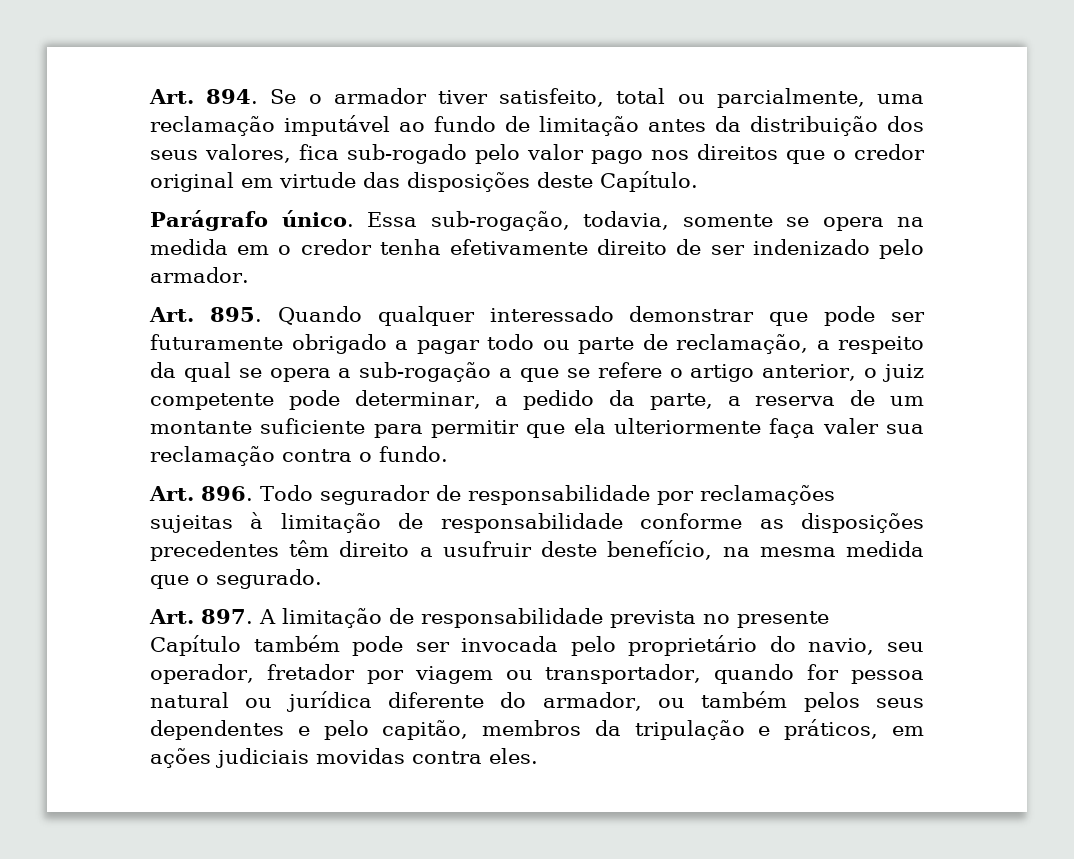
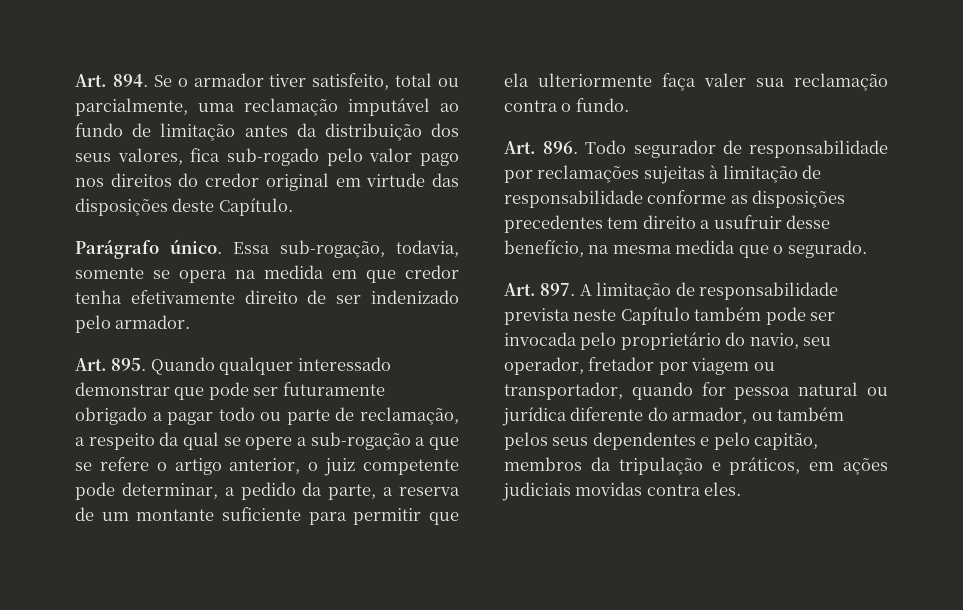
- Art. 894. Se o armador tiver satisfeito, total ou parcialmente, uma reclamação imputável ao fundo de limitação antes da distribuição dos seus valores, fica sub-rogado pelo valor pago nos direitos que o credor original em virtude das disposições deste Capítulo.
+ Art. 894. Se o armador tiver satisfeito, total ou parcialmente, uma reclamação imputável ao fundo de limitação antes da distribuição dos seus valores, fica sub-rogado pelo valor pago nos direitos do credor original em virtude das disposições deste Capítulo.
- Essa sub-rogação, todavia, somente se opera na medida em o credor tenha efetivamente direito de ser indenizado pelo armador.
+ Essa sub-rogação, todavia, somente se opera na medida em que credor tenha efetivamente direito de ser indenizado pelo armador.
- Art. 895. Quando qualquer interessado demonstrar que pode ser futuramente obrigado a pagar todo ou parte de reclamação, a respeito da qual se opera a sub-rogação a que se refere o artigo anterior, o juiz competente pode determinar, a pedido da parte, a reserva de um montante suficiente para permitir que ela ulteriormente faça valer sua reclamação contra o fundo.
+ Art. 895. Quando qualquer interessado demonstrar que pode ser futuramente obrigado a pagar todo ou parte de reclamação, a respeito da qual se opere a sub-rogação a que se refere o artigo anterior, o juiz competente pode determinar, a pedido da parte, a reserva de um montante suficiente para permitir que ela ulteriormente faça valer sua reclamação contra o fundo.
- Art. 896. Todo segurador de responsabilidade por reclamações sujeitas à limitação de responsabilidade conforme as disposições precedentes têm direito a usufruir deste benefício, na mesma medida que o segurado.
+ Art. 896. Todo segurador de responsabilidade por reclamações sujeitas à limitação de responsabilidade conforme as disposições precedentes tem direito a usufruir desse benefício, na mesma medida que o segurado.
- Art. 897. A limitação de responsabilidade prevista no presente Capítulo também pode ser invocada pelo proprietário do navio, seu operador, fretador por viagem ou transportador, quando for pessoa natural ou jurídica diferente do armador, ou também pelos seus dependentes e pelo capitão, membros da tripulação e práticos, em ações judiciais movidas contra eles.
+ Art. 897. A limitação de responsabilidade prevista neste Capítulo também pode ser invocada pelo proprietário do navio, seu operador, fretador por viagem ou transportador, quando for pessoa natural ou jurídica diferente do armador, ou também pelos seus dependentes e pelo capitão, membros da tripulação e práticos, em ações judiciais movidas contra eles.

